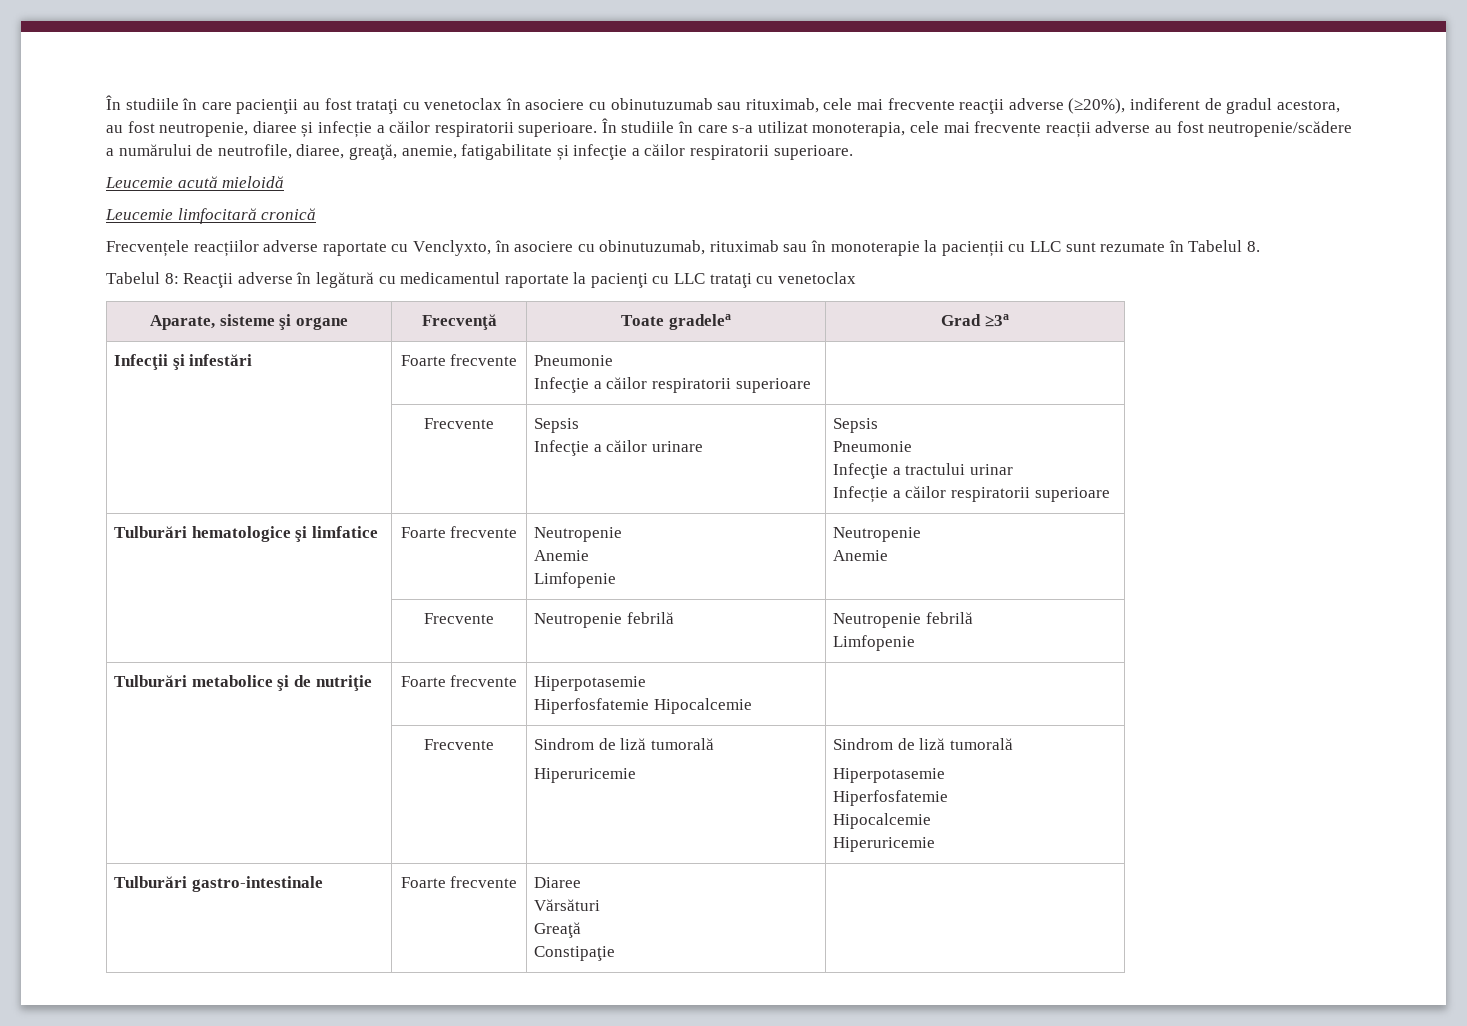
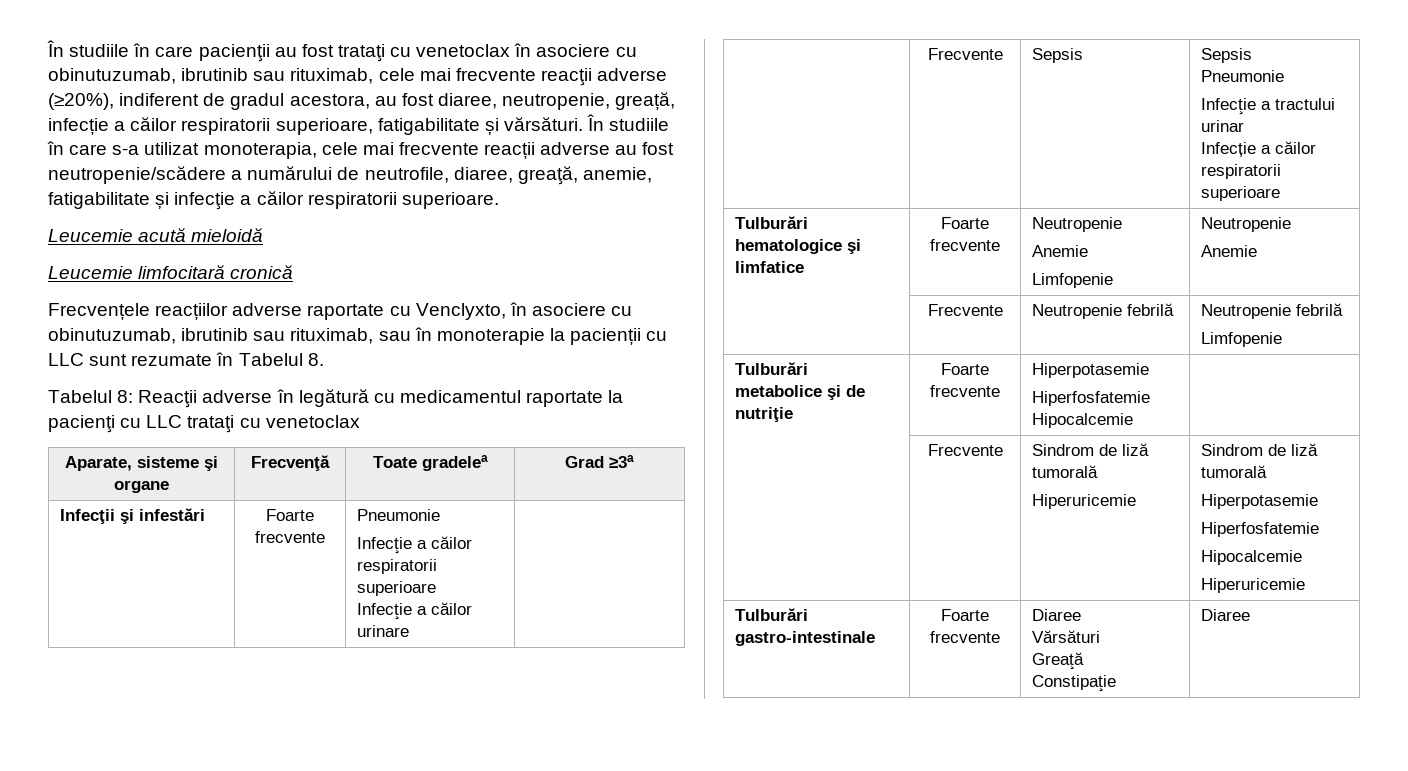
- În studiile în care pacienţii au fost trataţi cu venetoclax în asociere cu obinutuzumab sau rituximab, cele mai frecvente reacţii adverse (≥20%), indiferent de gradul acestora, au fost neutropenie, diaree și infecție a căilor respiratorii superioare.
+ În studiile în care pacienţii au fost trataţi cu venetoclax în asociere cu obinutuzumab, ibrutinib sau rituximab, cele mai frecvente reacţii adverse (≥20%), indiferent de gradul acestora, au fost diaree, neutropenie, greață, infecție a căilor respiratorii superioare, fatigabilitate și vărsături.
- Frecvențele reacțiilor adverse raportate cu Venclyxto, în asociere cu obinutuzumab, rituximab sau în monoterapie la pacienții cu LLC sunt rezumate în Tabelul 8.
+ Frecvențele reacțiilor adverse raportate cu Venclyxto, în asociere cu obinutuzumab, ibrutinib sau rituximab, sau în monoterapie la pacienții cu LLC sunt rezumate în Tabelul 8.
  Infecţii şi infestări | Foarte frecvente | Pneumonie
- Infecţie a căilor respiratorii superioare |
- | Frecvente | Sepsis
- Infecţie a căilor urinare | Sepsis
+ Infecţie a căilor respiratorii superioare
+ Infecţie a căilor urinare |
+ | Frecvente | Sepsis | Sepsis
  Tulburări gastro-intestinale | Foarte frecvente | Diaree
  Vărsături
  Greaţă
- Constipaţie |
+ Constipaţie | Diaree

